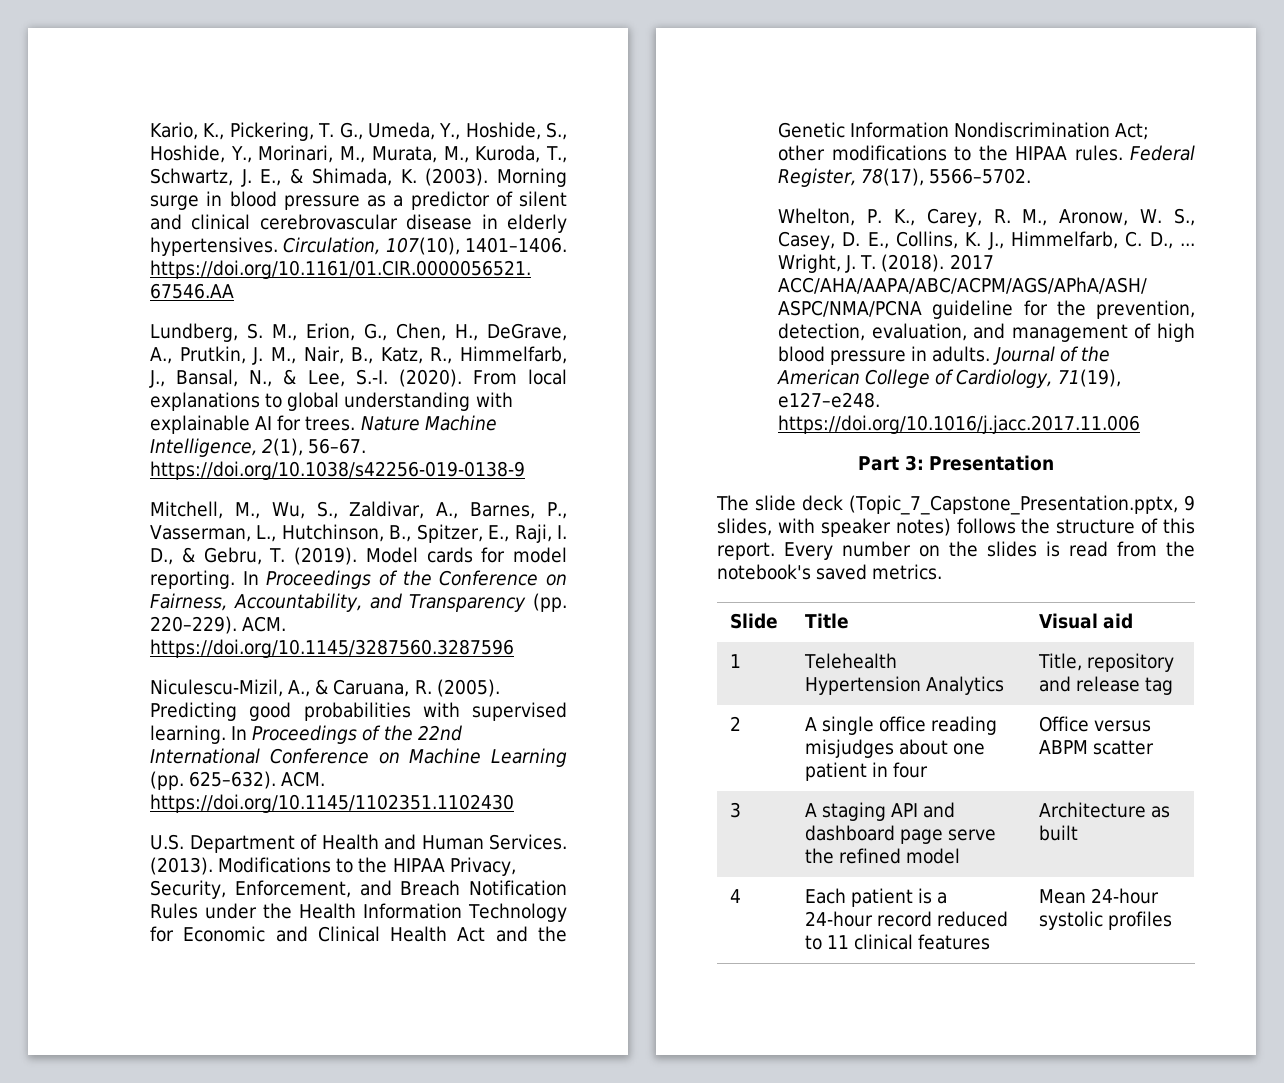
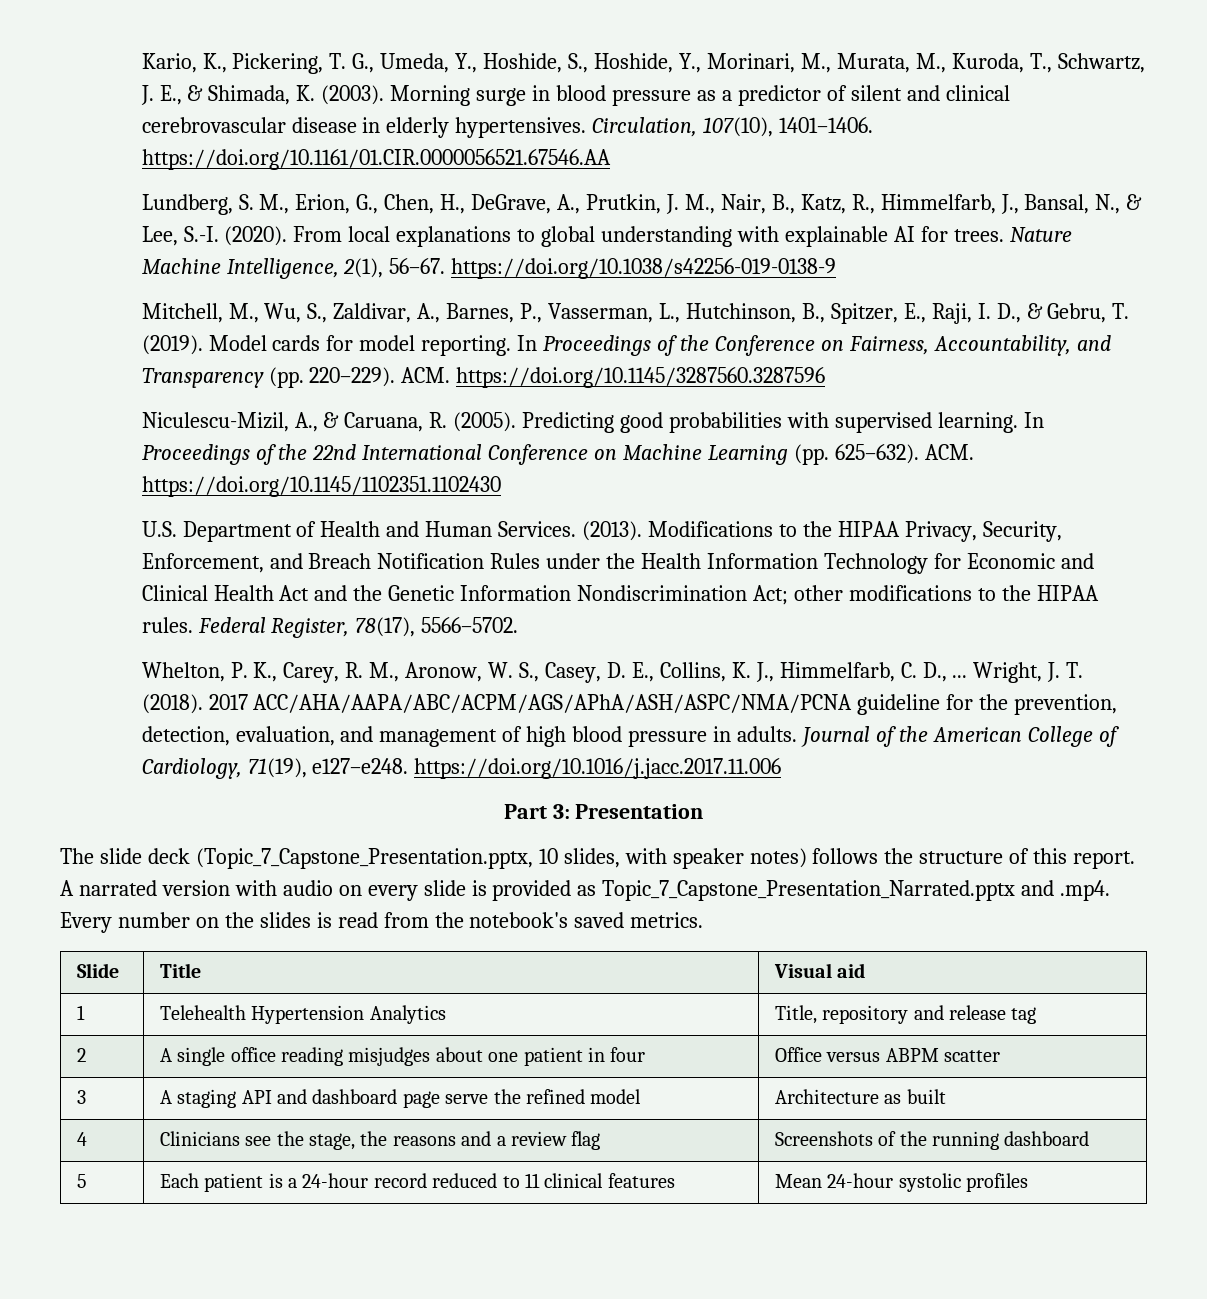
- The slide deck (Topic_7_Capstone_Presentation.pptx, 9 slides, with speaker notes) follows the structure of this report.
+ The slide deck (Topic_7_Capstone_Presentation.pptx, 10 slides, with speaker notes) follows the structure of this report.
- Every number on the slides is read from the notebook's saved metrics.
+ A narrated version with audio on every slide is provided as Topic_7_Capstone_Presentation_Narrated.pptx and .mp4. Every number on the slides is read from the notebook's saved metrics.
- 4 | Each patient is a 24-hour record reduced to 11 clinical features | Mean 24-hour systolic profiles
+ 4 | Clinicians see the stage, the reasons and a review flag | Screenshots of the running dashboard
+ 5 | Each patient is a 24-hour record reduced to 11 clinical features | Mean 24-hour systolic profiles

